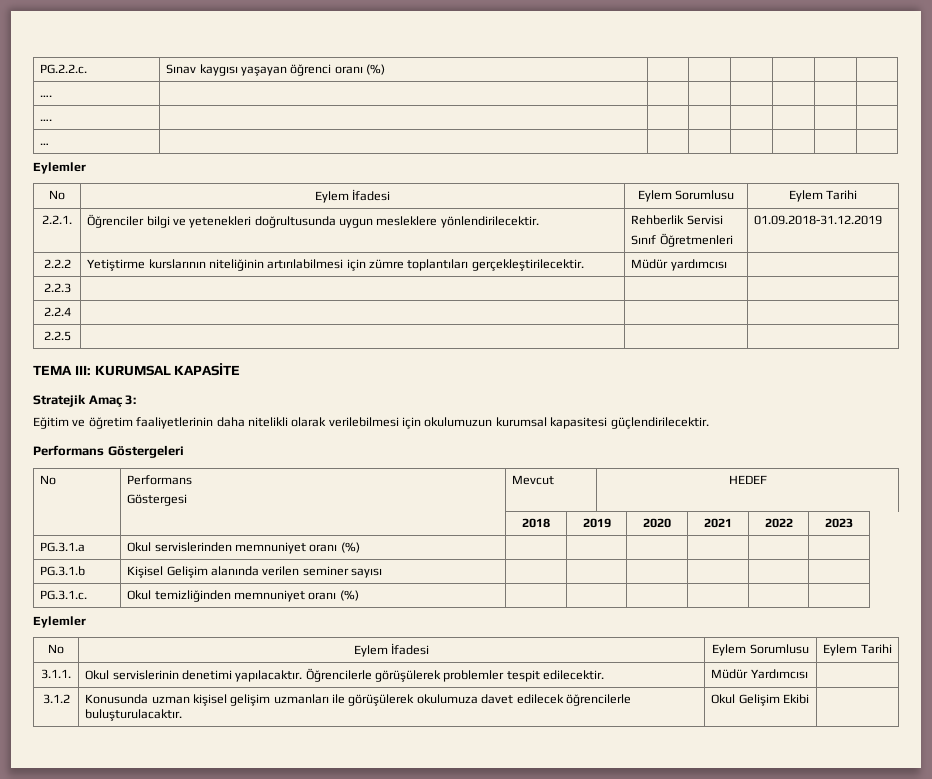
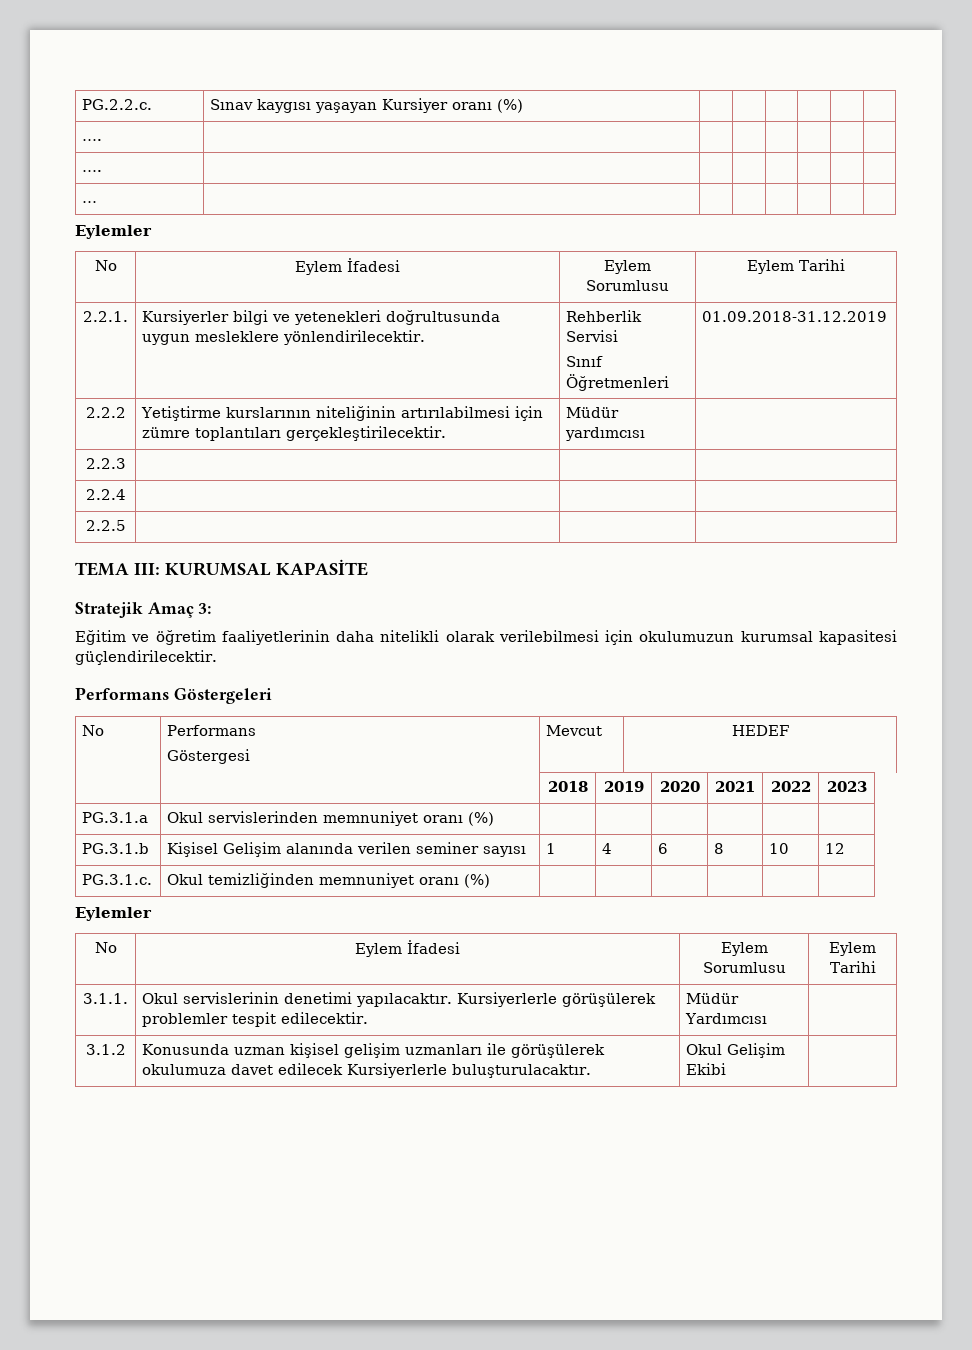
- PG.2.2.c. | Sınav kaygısı yaşayan öğrenci oranı (%) | | | | | |
+ PG.2.2.c. | Sınav kaygısı yaşayan Kursiyer oranı (%) | | | | | |
- 2.2.1. | Öğrenciler bilgi ve yetenekleri doğrultusunda uygun mesleklere yönlendirilecektir. | Rehberlik Servisi
+ 2.2.1. | Kursiyerler bilgi ve yetenekleri doğrultusunda uygun mesleklere yönlendirilecektir. | Rehberlik Servisi
- PG.3.1.b | Kişisel Gelişim alanında verilen seminer sayısı | | | | | |
+ PG.3.1.b | Kişisel Gelişim alanında verilen seminer sayısı | 1 | 4 | 6 | 8 | 10 | 12
- 3.1.1. | Okul servislerinin denetimi yapılacaktır. Öğrencilerle görüşülerek problemler tespit edilecektir. | Müdür Yardımcısı |
+ 3.1.1. | Okul servislerinin denetimi yapılacaktır. Kursiyerlerle görüşülerek problemler tespit edilecektir. | Müdür Yardımcısı |
- 3.1.2 | Konusunda uzman kişisel gelişim uzmanları ile görüşülerek okulumuza davet edilecek öğrencilerle buluşturulacaktır. | Okul Gelişim Ekibi |
+ 3.1.2 | Konusunda uzman kişisel gelişim uzmanları ile görüşülerek okulumuza davet edilecek Kursiyerlerle buluşturulacaktır. | Okul Gelişim Ekibi |

